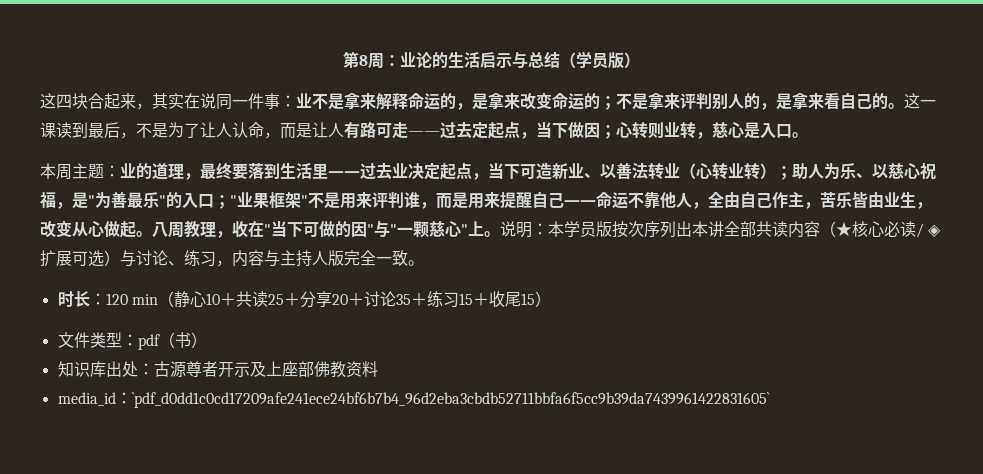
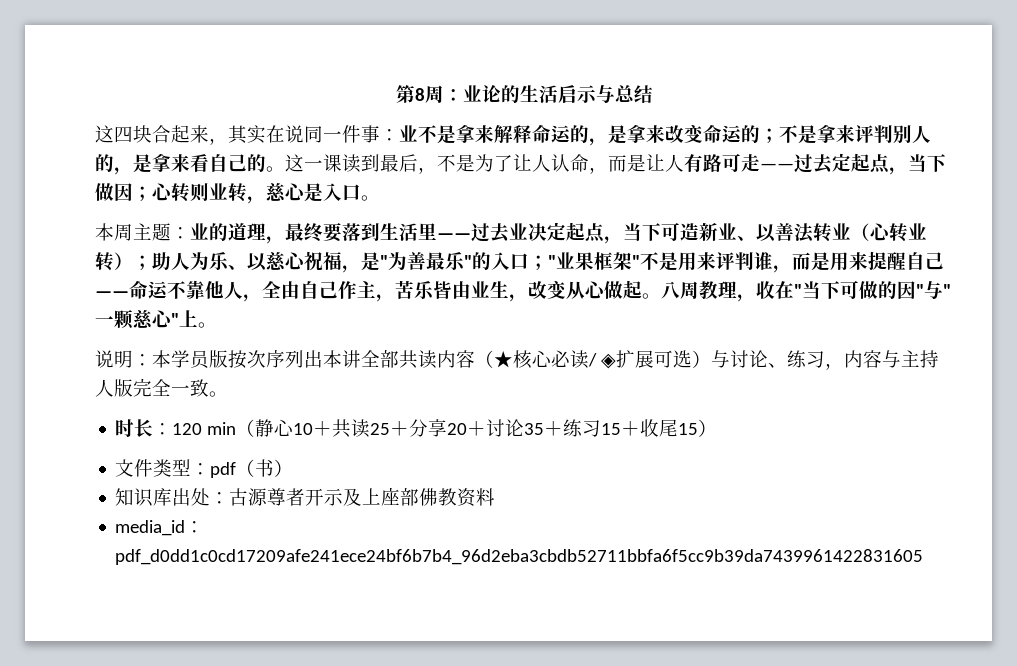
- 第8周：业论的生活启示与总结（学员版）
+ 第8周：业论的生活启示与总结
- 八周教理，收在"当下可做的因"与"一颗慈心"上。说明：本学员版按次序列出本讲全部共读内容（★核心必读/ ◈扩展可选）与讨论、练习，内容与主持人版完全一致。
+ 八周教理，收在"当下可做的因"与"一颗慈心"上。
+ 说明：本学员版按次序列出本讲全部共读内容（★核心必读/ ◈扩展可选）与讨论、练习，内容与主持人版完全一致。
- media_id：`pdf_d0dd1c0cd17209afe241ece24bf6b7b4_96d2eba3cbdb52711bbfa6f5cc9b39da7439961422831605`
+ media_id：pdf_d0dd1c0cd17209afe241ece24bf6b7b4_96d2eba3cbdb52711bbfa6f5cc9b39da7439961422831605

